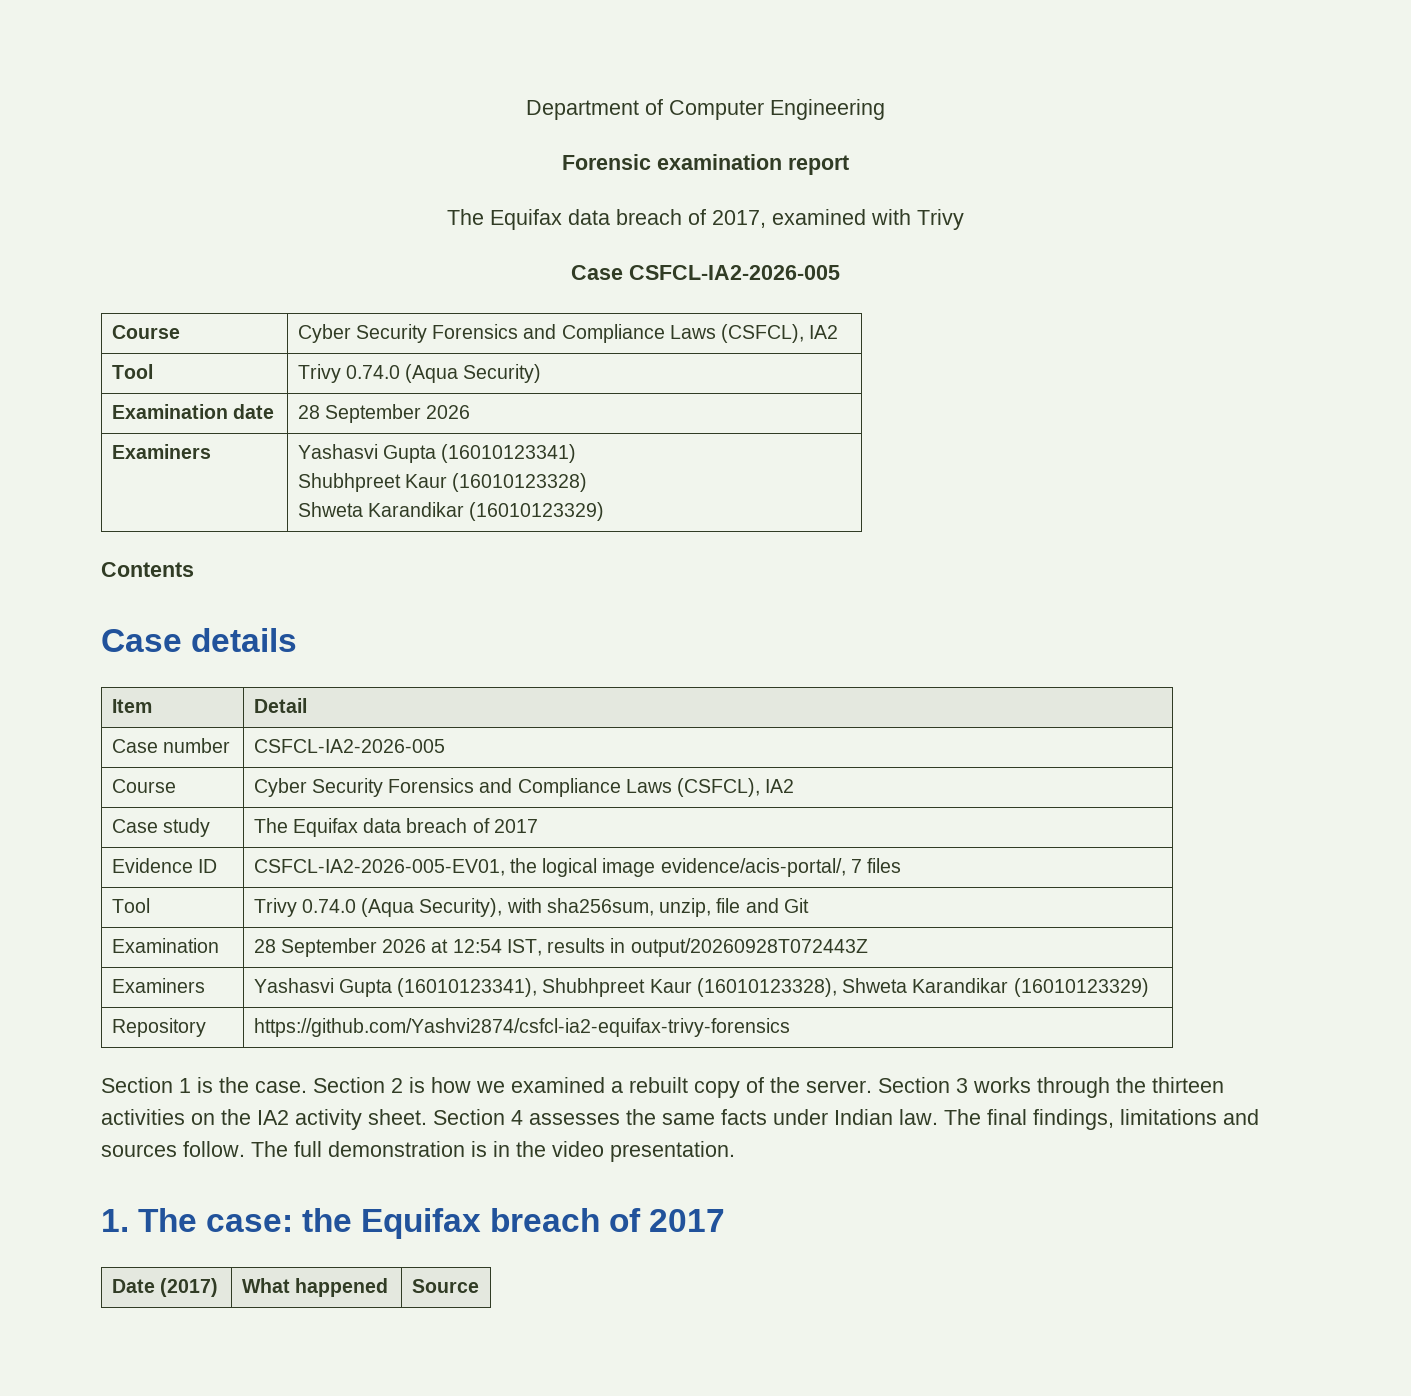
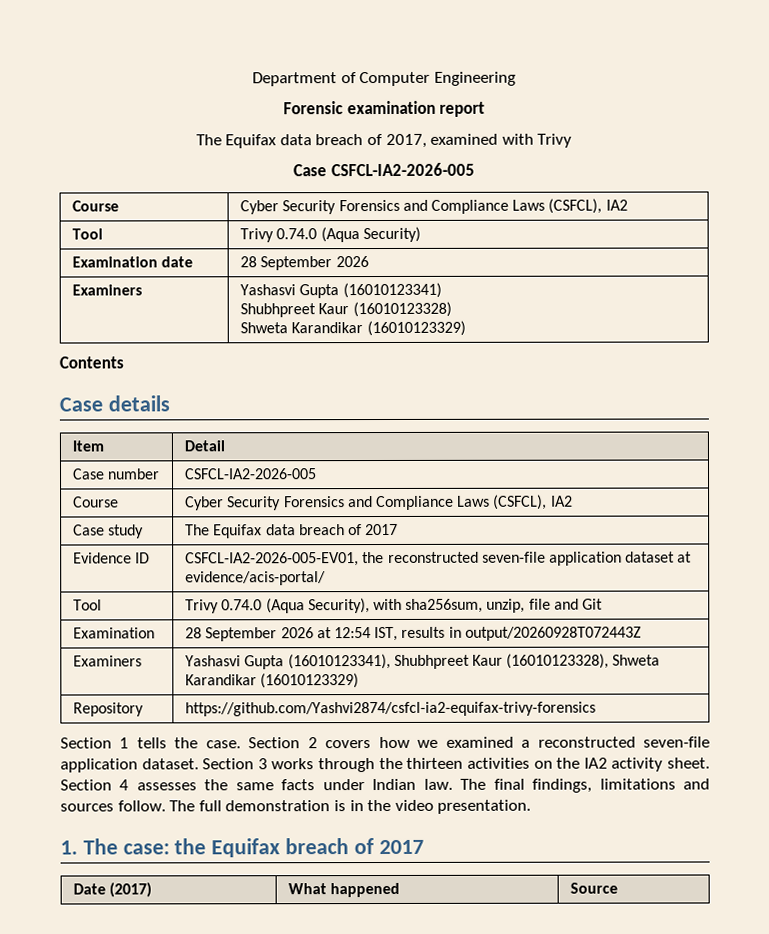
- Evidence ID | CSFCL-IA2-2026-005-EV01, the logical image evidence/acis-portal/, 7 files
+ Evidence ID | CSFCL-IA2-2026-005-EV01, the reconstructed seven-file application dataset at evidence/acis-portal/
- Section 1 is the case.
+ Section 1 tells the case.
- Section 2 is how we examined a rebuilt copy of the server.
+ Section 2 covers how we examined a reconstructed seven-file application dataset.

